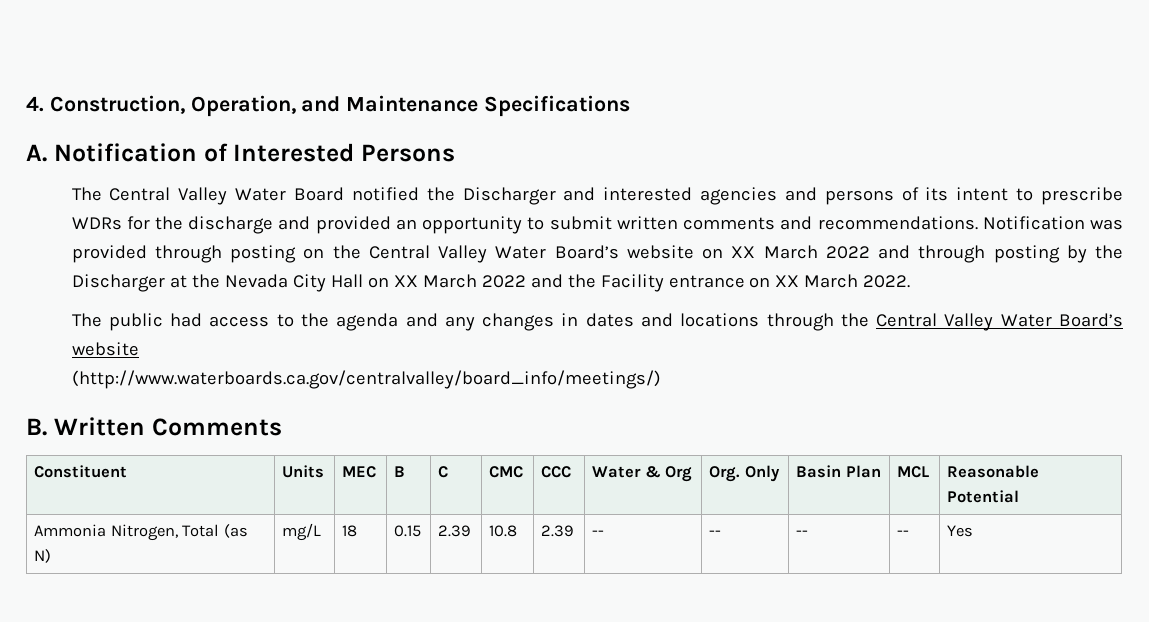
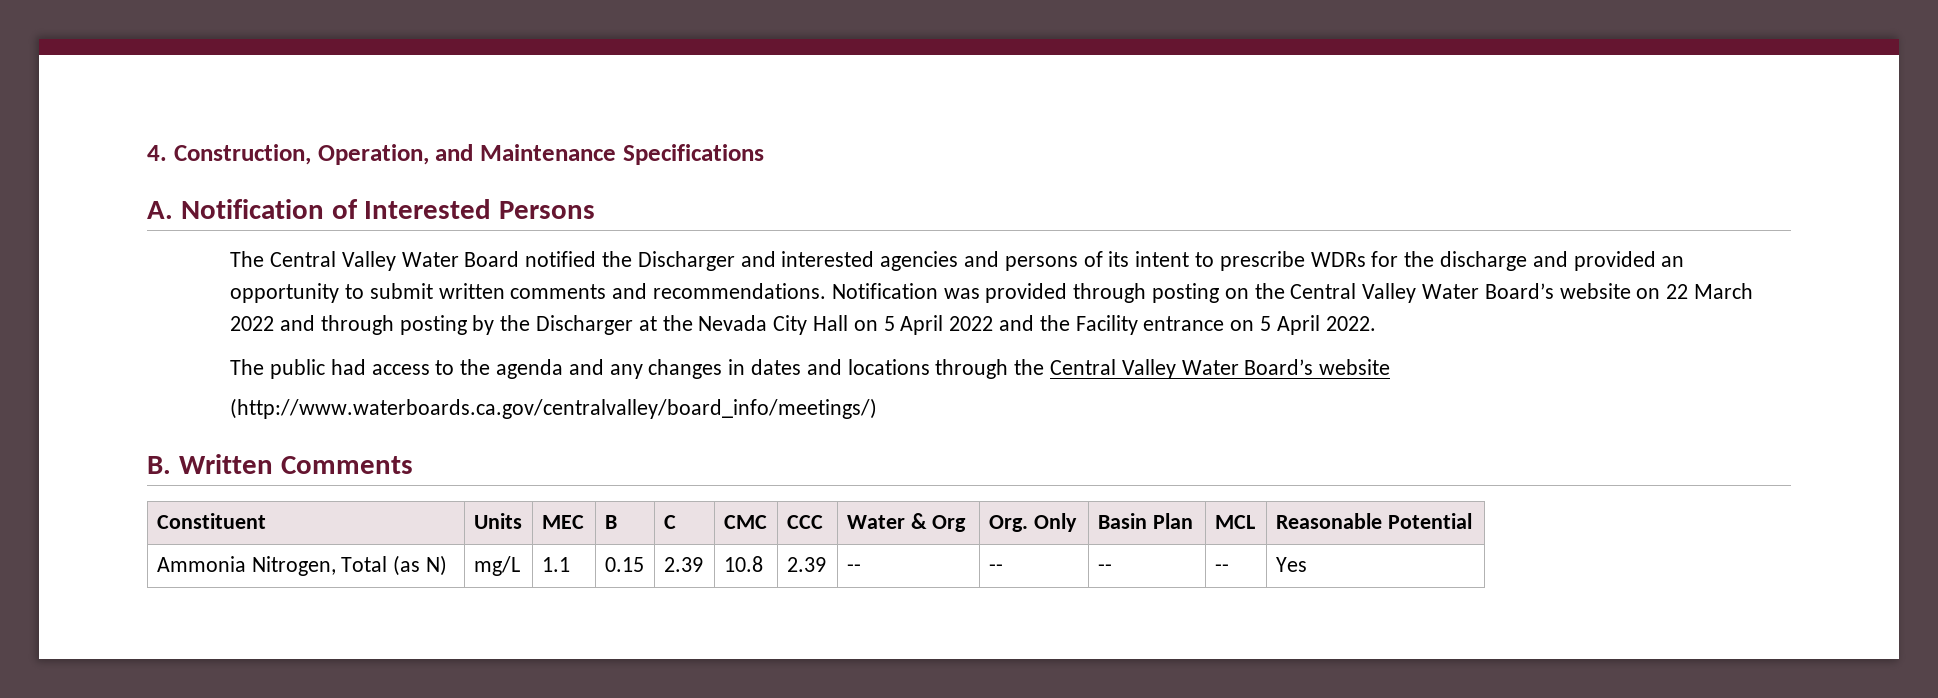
- Notification was provided through posting on the Central Valley Water Board’s website on XX March 2022 and through posting by the Discharger at the Nevada City Hall on XX March 2022 and the Facility entrance on XX March 2022.
+ Notification was provided through posting on the Central Valley Water Board’s website on 22 March 2022 and through posting by the Discharger at the Nevada City Hall on 5 April 2022 and the Facility entrance on 5 April 2022.
- Ammonia Nitrogen, Total (as N) | mg/L | 18 | 0.15 | 2.39 | 10.8 | 2.39 | -- | -- | -- | -- | Yes
+ Ammonia Nitrogen, Total (as N) | mg/L | 1.1 | 0.15 | 2.39 | 10.8 | 2.39 | -- | -- | -- | -- | Yes

